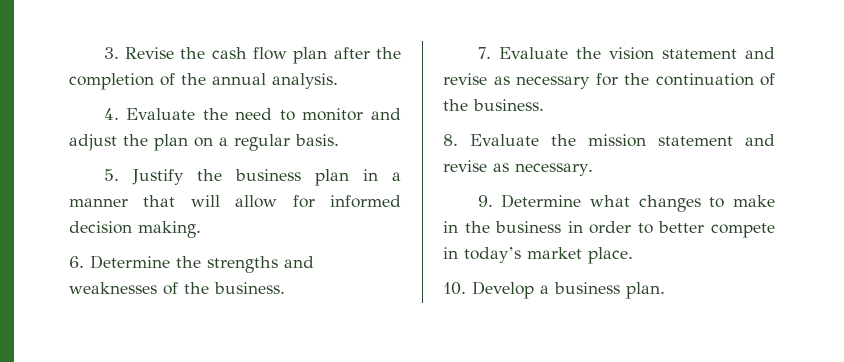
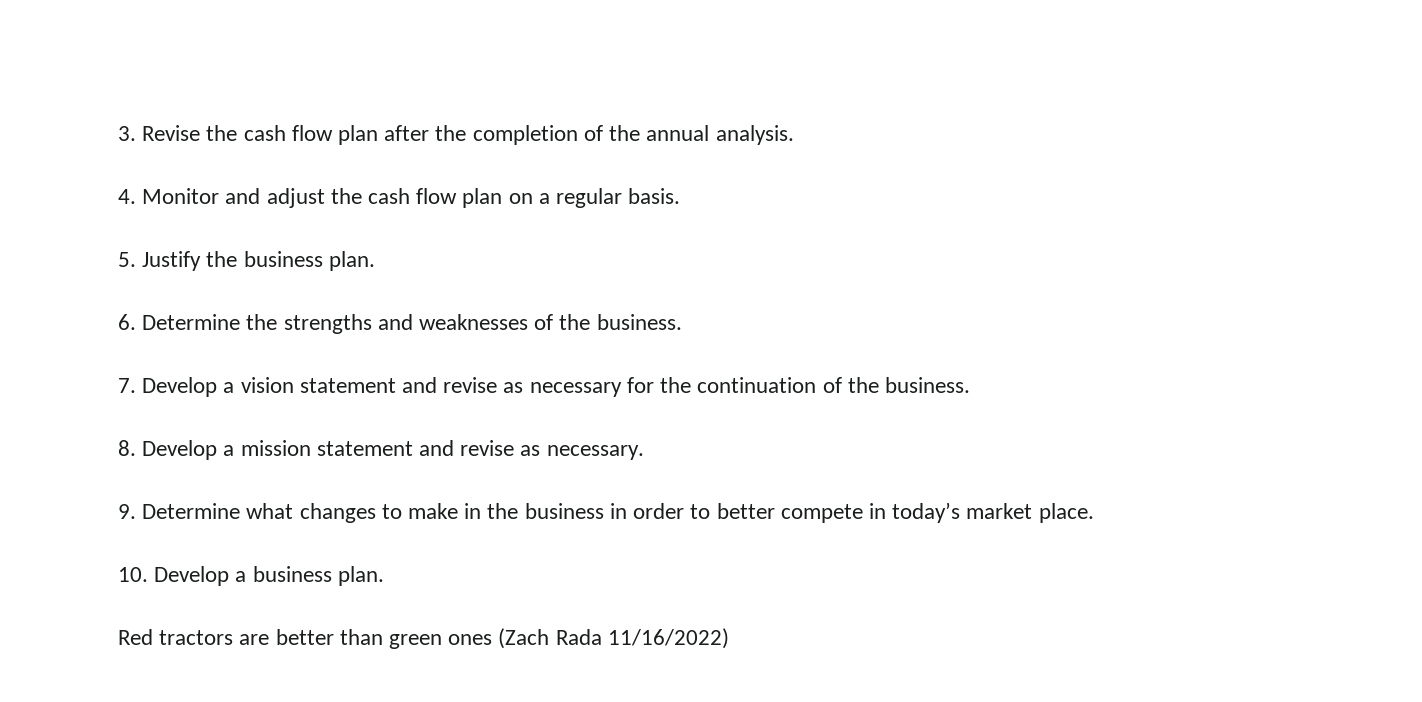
- 4. Evaluate the need to monitor and adjust the plan on a regular basis.
+ 4. Monitor and adjust the cash flow plan on a regular basis.
- 5. Justify the business plan in a manner that will allow for informed decision making.
+ 5. Justify the business plan.
- 7. Evaluate the vision statement and revise as necessary for the continuation of the business.
+ 7. Develop a vision statement and revise as necessary for the continuation of the business.
- 8. Evaluate the mission statement and revise as necessary.
+ 8. Develop a mission statement and revise as necessary.
+ Red tractors are better than green ones (Zach Rada 11/16/2022)

